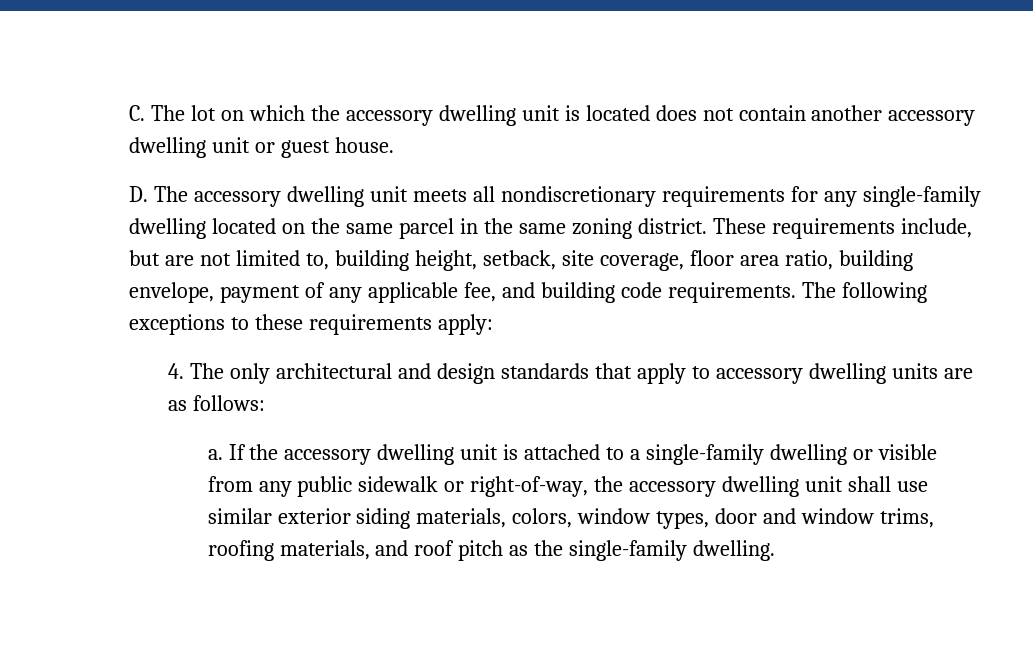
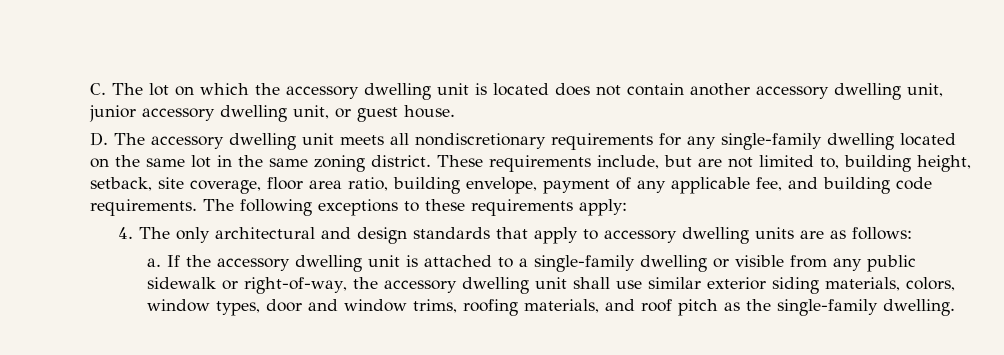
- C. The lot on which the accessory dwelling unit is located does not contain another accessory dwelling unit or guest house.
+ C. The lot on which the accessory dwelling unit is located does not contain another accessory dwelling unit, junior accessory dwelling unit, or guest house.
- D. The accessory dwelling unit meets all nondiscretionary requirements for any single-family dwelling located on the same parcel in the same zoning district.
+ D. The accessory dwelling unit meets all nondiscretionary requirements for any single-family dwelling located on the same lot in the same zoning district.

